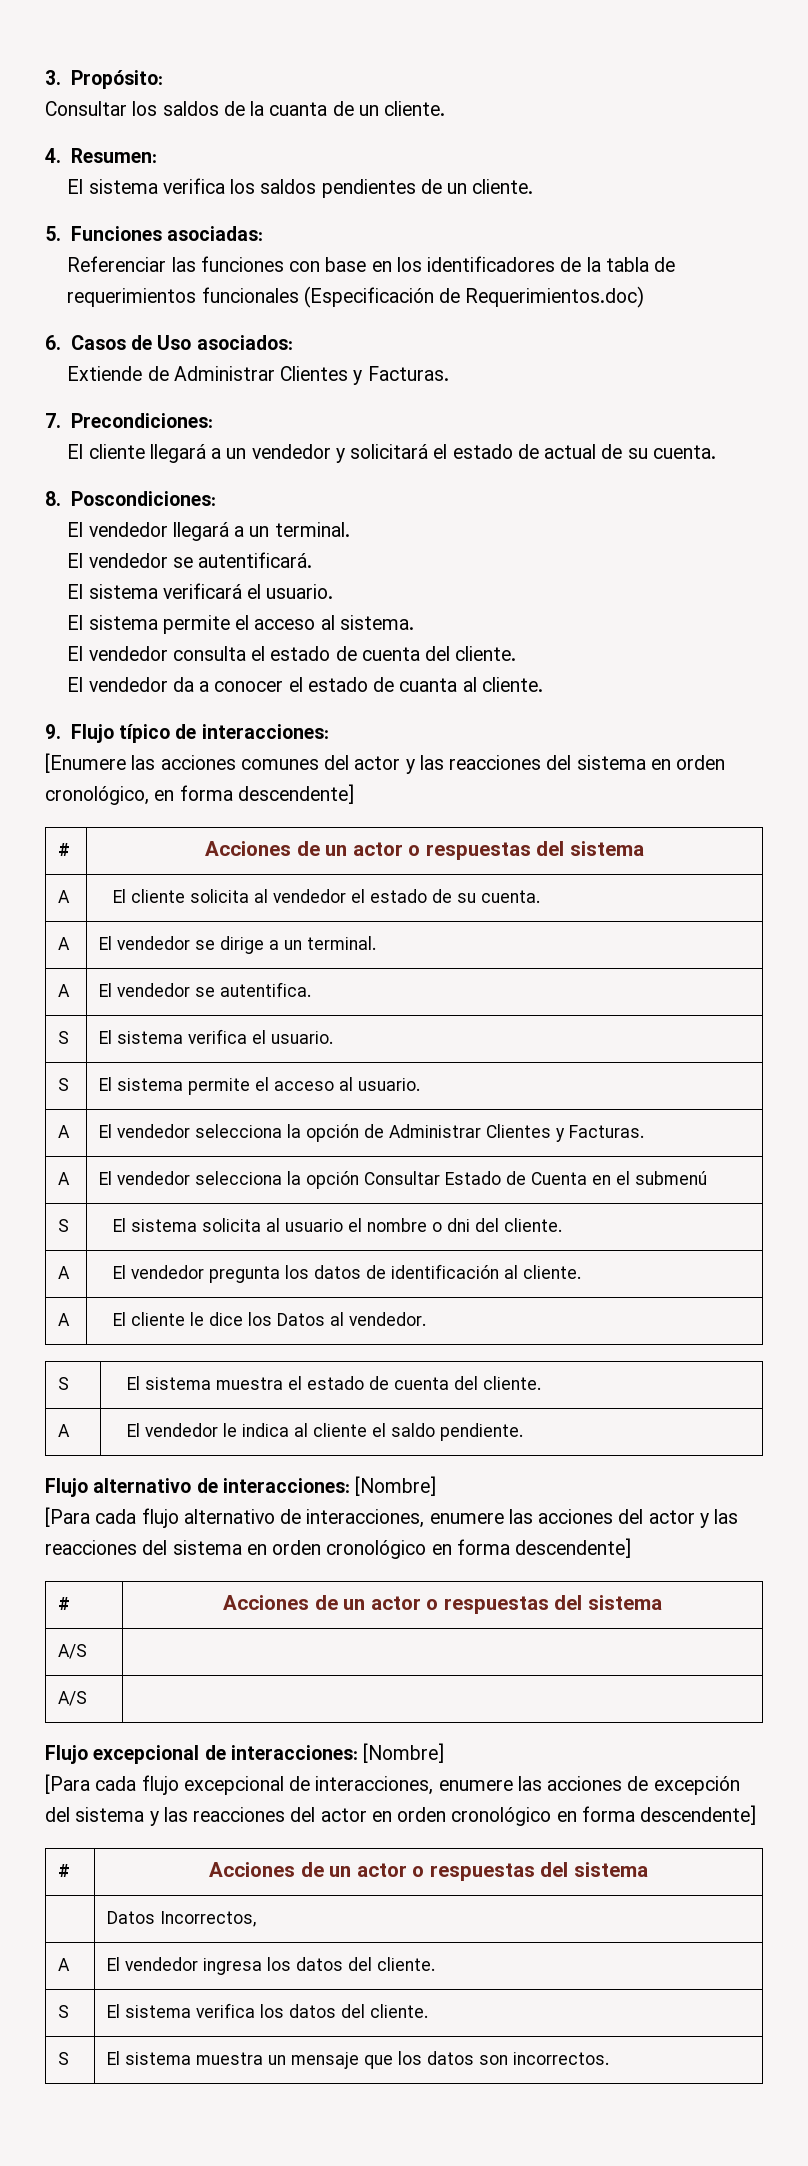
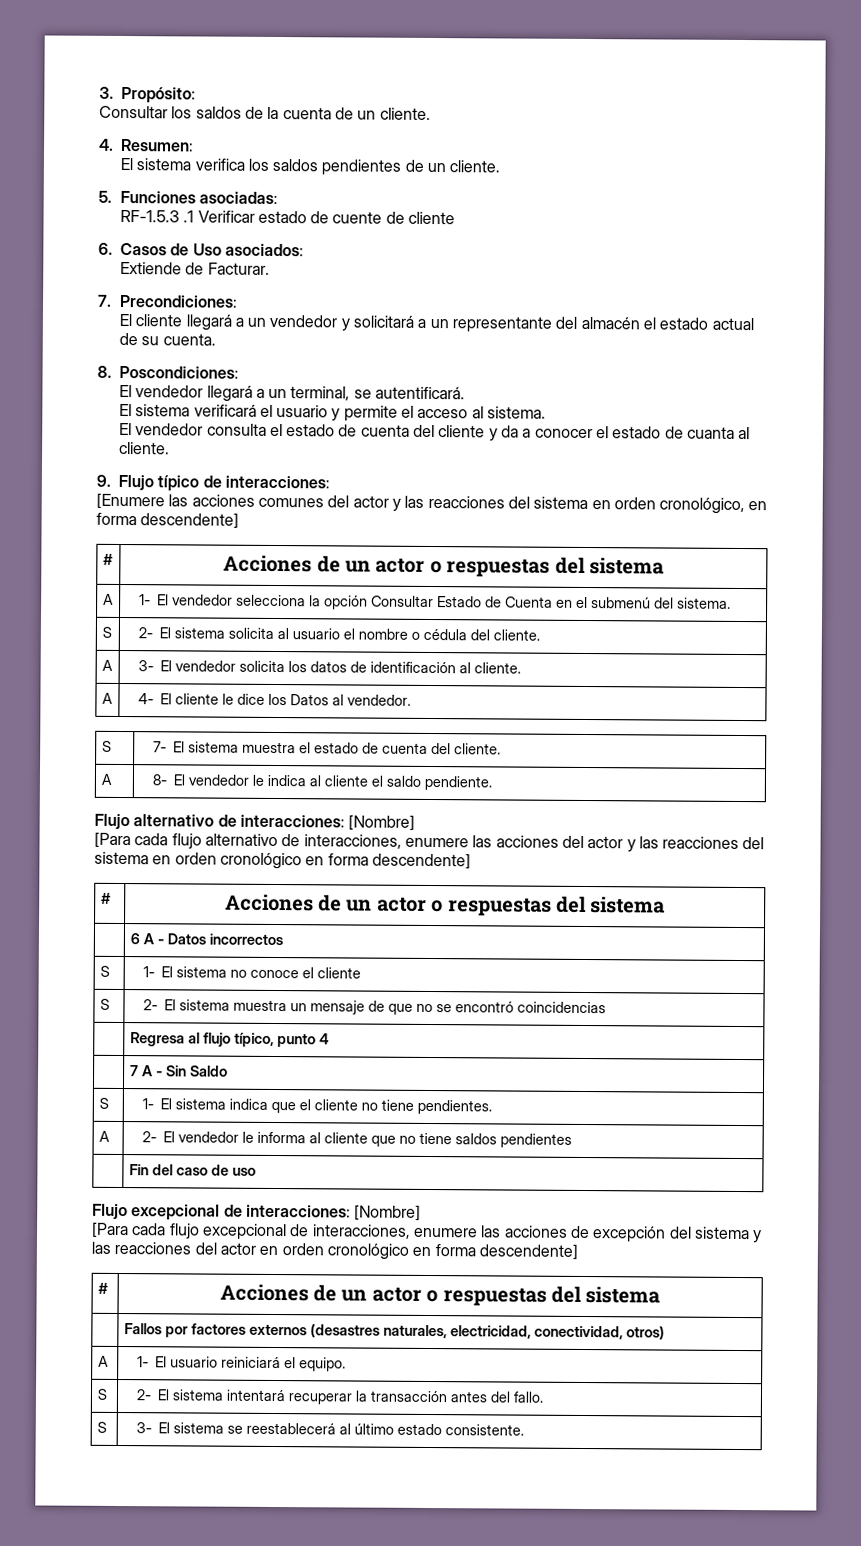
- Consultar los saldos de la cuanta de un cliente.
+ Consultar los saldos de la cuenta de un cliente.
- Referenciar las funciones con base en los identificadores de la tabla de requerimientos funcionales (Especificación de Requerimientos.doc)
+ RF-1.5.3 .1 Verificar estado de cuente de cliente
- Extiende de Administrar Clientes y Facturas.
+ Extiende de Facturar.
- El cliente llegará a un vendedor y solicitará el estado de actual de su cuenta.
+ El cliente llegará a un vendedor y solicitará a un representante del almacén el estado actual de su cuenta.
- El vendedor llegará a un terminal.
- El vendedor se autentificará.
+ El vendedor llegará a un terminal, se autentificará.
- El sistema verificará el usuario.
- El sistema permite el acceso al sistema.
+ El sistema verificará el usuario y permite el acceso al sistema.
- El vendedor consulta el estado de cuenta del cliente.
- El vendedor da a conocer el estado de cuanta al cliente.
+ El vendedor consulta el estado de cuenta del cliente y da a conocer el estado de cuanta al cliente.
- A | El cliente solicita al vendedor el estado de su cuenta.
- A | El vendedor se dirige a un terminal.
- A | El vendedor se autentifica.
- S | El sistema verifica el usuario.
- S | El sistema permite el acceso al usuario.
- A | El vendedor selecciona la opción de Administrar Clientes y Facturas.
- A | El vendedor selecciona la opción Consultar Estado de Cuenta en el submenú
- S | El sistema solicita al usuario el nombre o dni del cliente.
- A | El vendedor pregunta los datos de identificación al cliente.
+ A | 1- El vendedor selecciona la opción Consultar Estado de Cuenta en el submenú del sistema.
+ S | 2- El sistema solicita al usuario el nombre o cédula del cliente.
+ A | 3- El vendedor solicita los datos de identificación al cliente.
- A | El cliente le dice los Datos al vendedor.
+ A | 4- El cliente le dice los Datos al vendedor.
- S | El sistema muestra el estado de cuenta del cliente.
+ S | 7- El sistema muestra el estado de cuenta del cliente.
- A | El vendedor le indica al cliente el saldo pendiente.
+ A | 8- El vendedor le indica al cliente el saldo pendiente.
  [Para cada flujo alternativo de interacciones, enumere las acciones del actor y las reacciones del sistema en orden cronológico en forma descendente]
  # | Acciones de un actor o respuestas del sistema
- A/S |
- A/S |
+ | 6 A - Datos incorrectos
+ S | 1- El sistema no conoce el cliente
+ S | 2- El sistema muestra un mensaje de que no se encontró coincidencias
+ | Regresa al flujo típico, punto 4
+ | 7 A - Sin Saldo
+ S | 1- El sistema indica que el cliente no tiene pendientes.
+ A | 2- El vendedor le informa al cliente que no tiene saldos pendientes
+ | Fin del caso de uso
- | Datos Incorrectos,
- A | El vendedor ingresa los datos del cliente.
- S | El sistema verifica los datos del cliente.
- S | El sistema muestra un mensaje que los datos son incorrectos.
+ | Fallos por factores externos (desastres naturales, electricidad, conectividad, otros)
+ A | 1- El usuario reiniciará el equipo.
+ S | 2- El sistema intentará recuperar la transacción antes del fallo.
+ S | 3- El sistema se reestablecerá al último estado consistente.

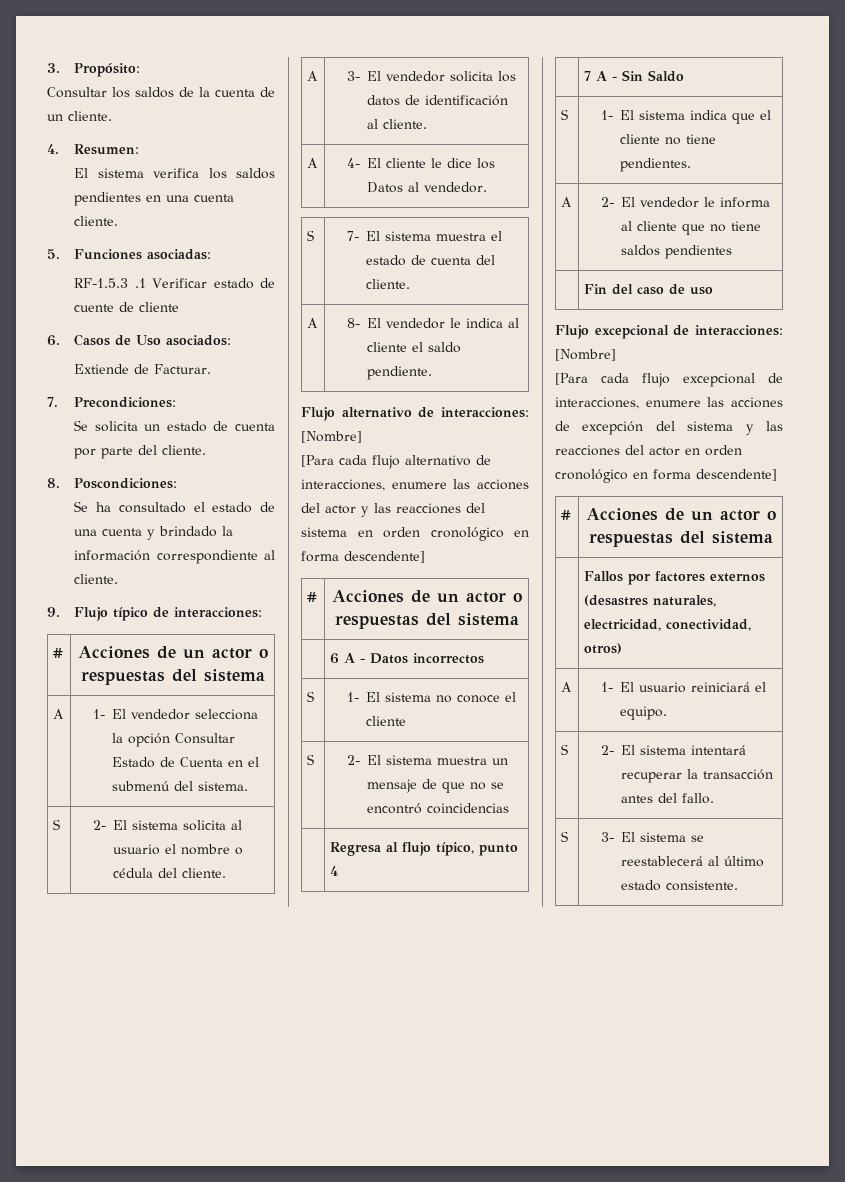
- El sistema verifica los saldos pendientes de un cliente.
+ El sistema verifica los saldos pendientes en una cuenta cliente.
- El cliente llegará a un vendedor y solicitará a un representante del almacén el estado actual de su cuenta.
+ Se solicita un estado de cuenta por parte del cliente.
  8. Poscondiciones:
- El vendedor llegará a un terminal, se autentificará.
- El sistema verificará el usuario y permite el acceso al sistema.
- El vendedor consulta el estado de cuenta del cliente y da a conocer el estado de cuanta al cliente.
+ Se ha consultado el estado de una cuenta y brindado la información correspondiente al cliente.
- [Enumere las acciones comunes del actor y las reacciones del sistema en orden cronológico, en forma descendente]

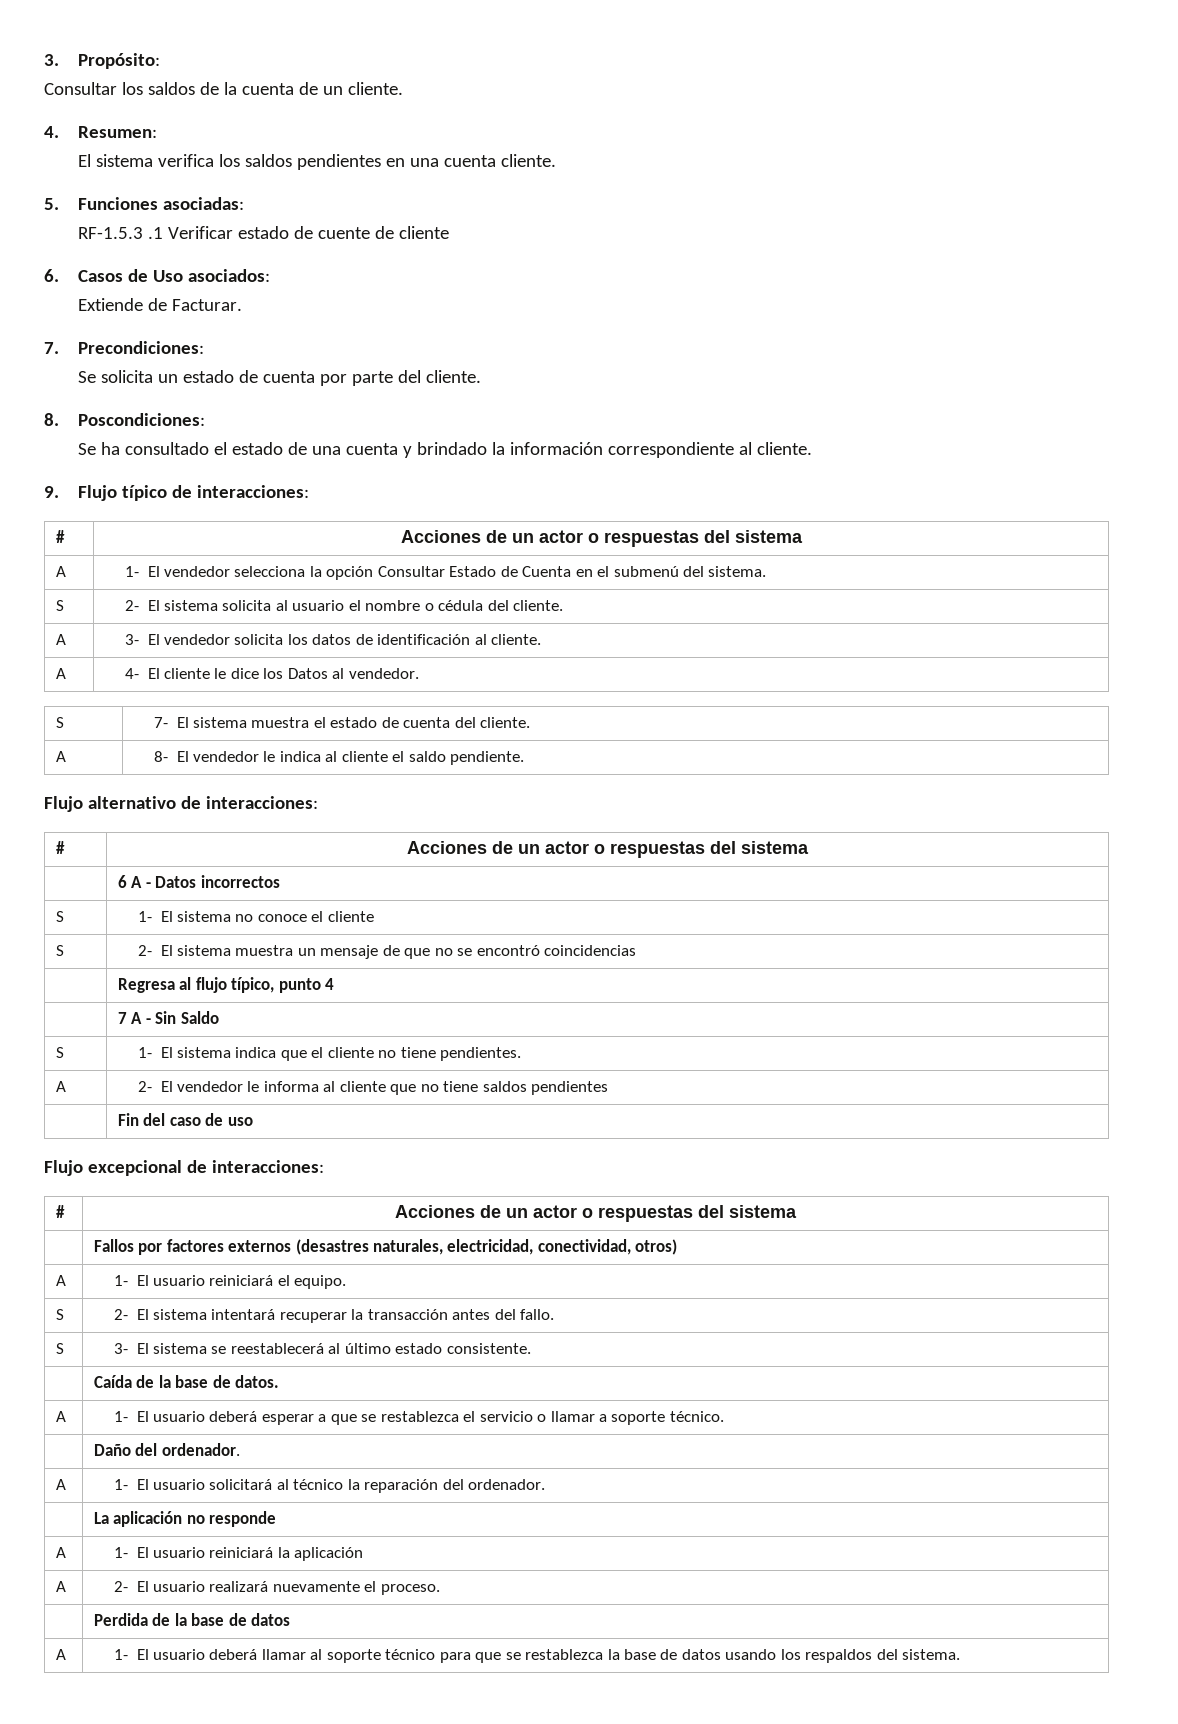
- Flujo alternativo de interacciones: [Nombre]
- [Para cada flujo alternativo de interacciones, enumere las acciones del actor y las reacciones del sistema en orden cronológico en forma descendente]
+ Flujo alternativo de interacciones:
- Flujo excepcional de interacciones: [Nombre]
- [Para cada flujo excepcional de interacciones, enumere las acciones de excepción del sistema y las reacciones del actor en orden cronológico en forma descendente]
+ Flujo excepcional de interacciones:
+ | Caída de la base de datos.
+ A | 1- El usuario deberá esperar a que se restablezca el servicio o llamar a soporte técnico.
+ | Daño del ordenador.
+ A | 1- El usuario solicitará al técnico la reparación del ordenador.
+ | La aplicación no responde
+ A | 1- El usuario reiniciará la aplicación
+ A | 2- El usuario realizará nuevamente el proceso.
+ | Perdida de la base de datos
+ A | 1- El usuario deberá llamar al soporte técnico para que se restablezca la base de datos usando los respaldos del sistema.

